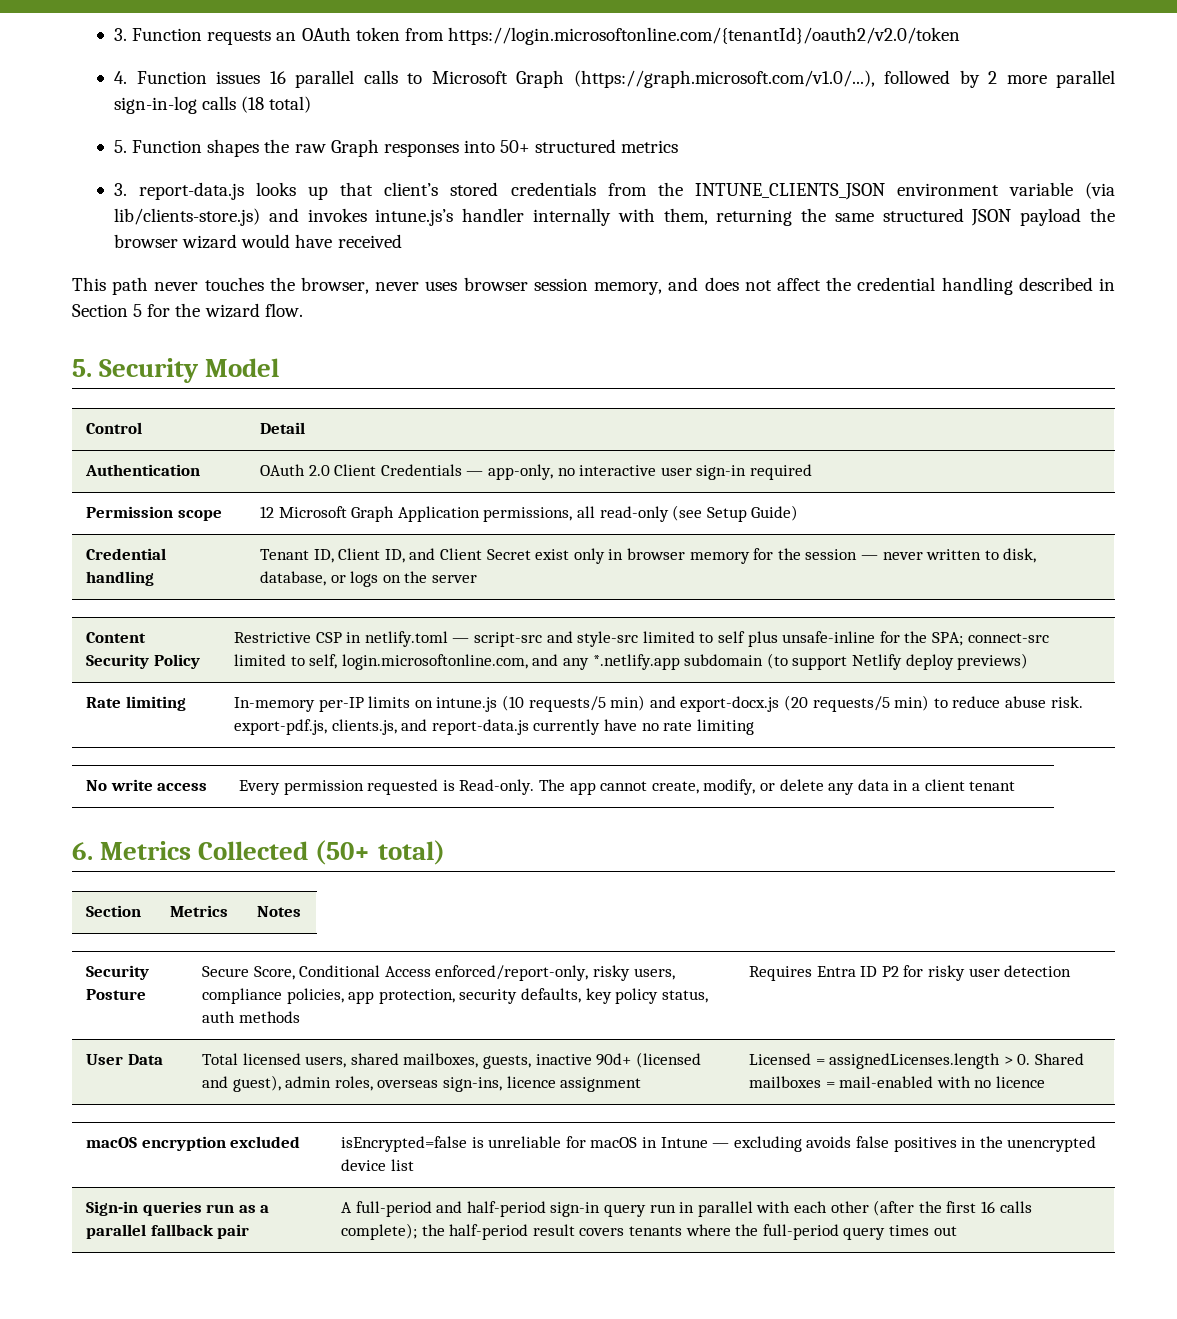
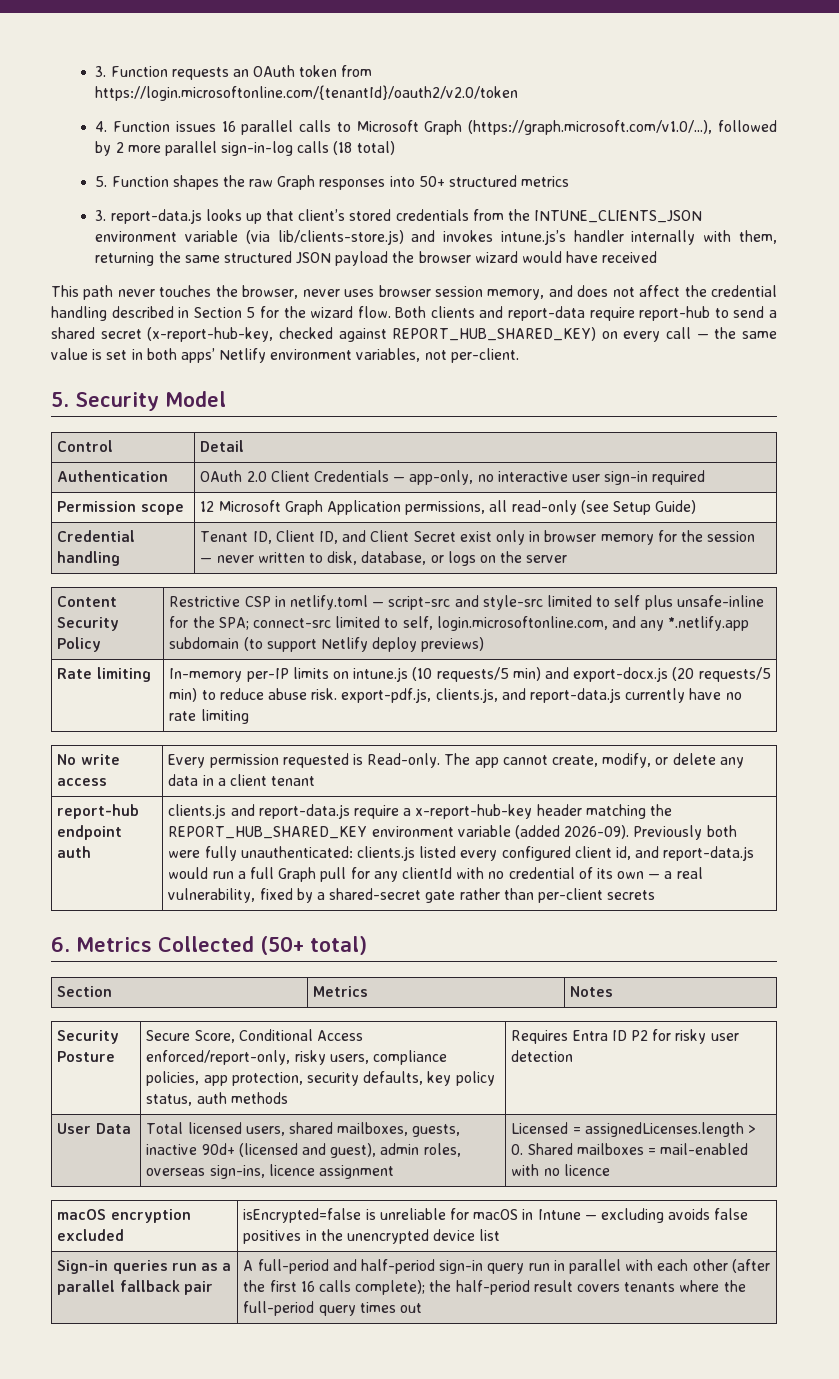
+ Both clients and report-data require report-hub to send a shared secret (x-report-hub-key, checked against REPORT_HUB_SHARED_KEY) on every call — the same value is set in both apps’ Netlify environment variables, not per-client.
+ report-hub endpoint auth | clients.js and report-data.js require a x-report-hub-key header matching the REPORT_HUB_SHARED_KEY environment variable (added 2026-09). Previously both were fully unauthenticated: clients.js listed every configured client id, and report-data.js would run a full Graph pull for any clientId with no credential of its own — a real vulnerability, fixed by a shared-secret gate rather than per-client secrets

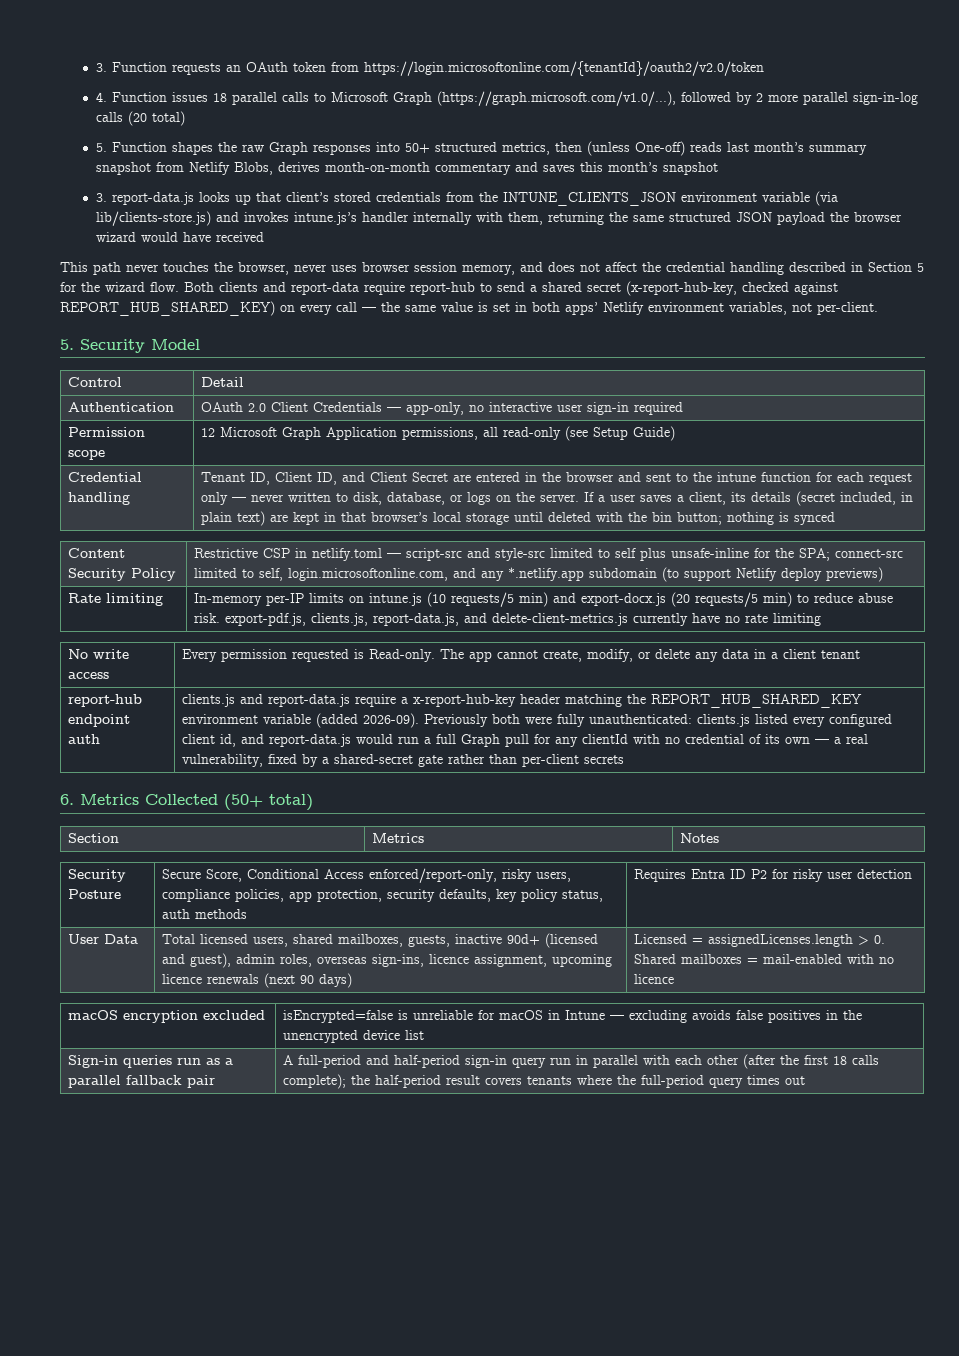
- 4. Function issues 16 parallel calls to Microsoft Graph (https://graph.microsoft.com/v1.0/...), followed by 2 more parallel sign-in-log calls (18 total)
+ 4. Function issues 18 parallel calls to Microsoft Graph (https://graph.microsoft.com/v1.0/...), followed by 2 more parallel sign-in-log calls (20 total)
- 5. Function shapes the raw Graph responses into 50+ structured metrics
+ 5. Function shapes the raw Graph responses into 50+ structured metrics, then (unless One-off) reads last month’s summary snapshot from Netlify Blobs, derives month-on-month commentary and saves this month’s snapshot
- Tenant ID, Client ID, and Client Secret exist only in browser memory for the session — never written to disk, database, or logs on the server
+ Tenant ID, Client ID, and Client Secret are entered in the browser and sent to the intune function for each request only — never written to disk, database, or logs on the server. If a user saves a client, its details (secret included, in plain text) are kept in that browser’s local storage until deleted with the bin button; nothing is synced
- Rate limiting | In-memory per-IP limits on intune.js (10 requests/5 min) and export-docx.js (20 requests/5 min) to reduce abuse risk. export-pdf.js, clients.js, and report-data.js currently have no rate limiting
+ Rate limiting | In-memory per-IP limits on intune.js (10 requests/5 min) and export-docx.js (20 requests/5 min) to reduce abuse risk. export-pdf.js, clients.js, report-data.js, and delete-client-metrics.js currently have no rate limiting
- User Data | Total licensed users, shared mailboxes, guests, inactive 90d+ (licensed and guest), admin roles, overseas sign-ins, licence assignment | Licensed = assignedLicenses.length > 0. Shared mailboxes = mail-enabled with no licence
+ User Data | Total licensed users, shared mailboxes, guests, inactive 90d+ (licensed and guest), admin roles, overseas sign-ins, licence assignment, upcoming licence renewals (next 90 days) | Licensed = assignedLicenses.length > 0. Shared mailboxes = mail-enabled with no licence
- Sign-in queries run as a parallel fallback pair | A full-period and half-period sign-in query run in parallel with each other (after the first 16 calls complete); the half-period result covers tenants where the full-period query times out
+ Sign-in queries run as a parallel fallback pair | A full-period and half-period sign-in query run in parallel with each other (after the first 18 calls complete); the half-period result covers tenants where the full-period query times out

